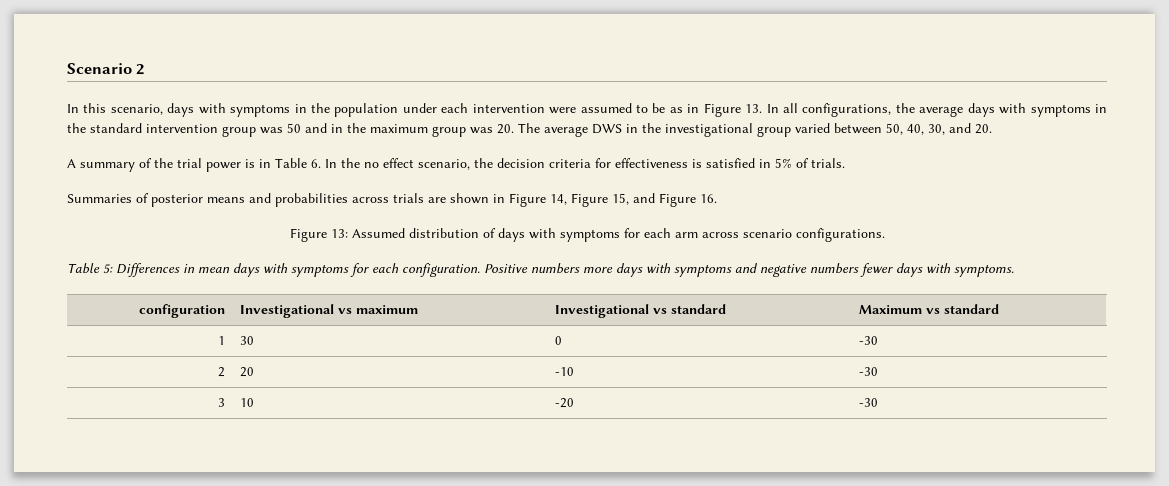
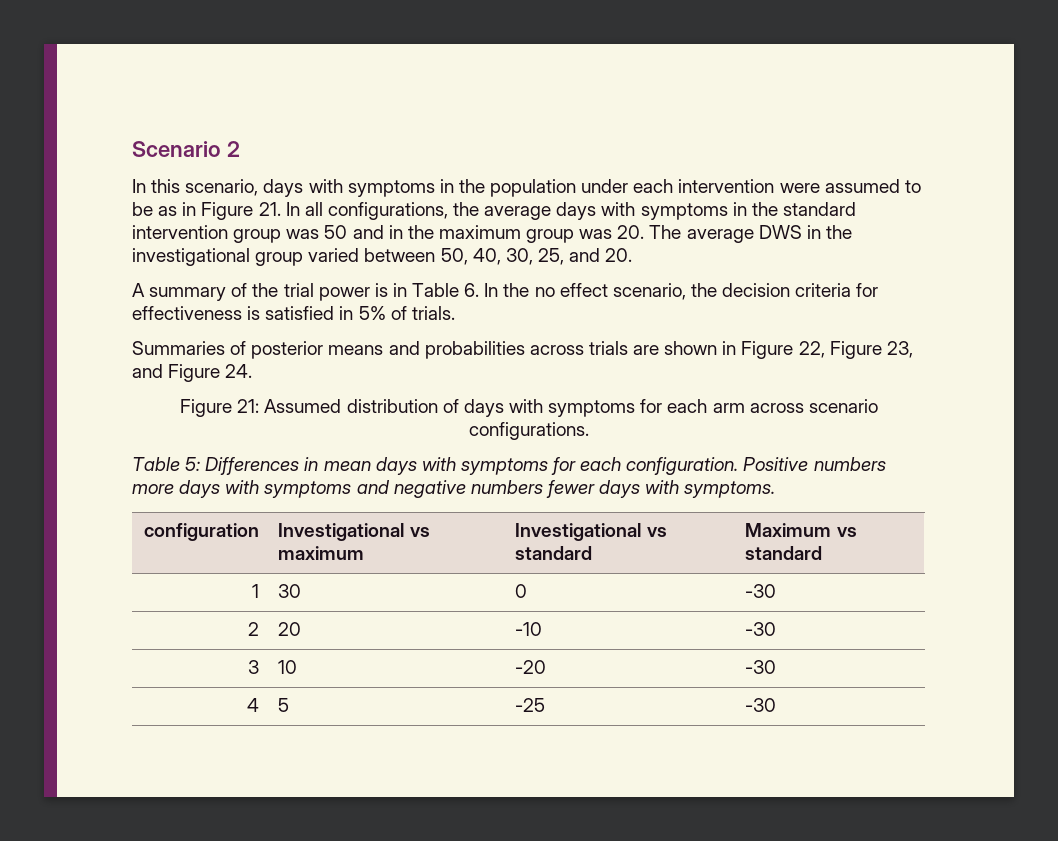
- In this scenario, days with symptoms in the population under each intervention were assumed to be as in Figure 13. In all configurations, the average days with symptoms in the standard intervention group was 50 and in the maximum group was 20. The average DWS in the investigational group varied between 50, 40, 30, and 20.
+ In this scenario, days with symptoms in the population under each intervention were assumed to be as in Figure 21. In all configurations, the average days with symptoms in the standard intervention group was 50 and in the maximum group was 20. The average DWS in the investigational group varied between 50, 40, 30, 25, and 20.
- Summaries of posterior means and probabilities across trials are shown in Figure 14, Figure 15, and Figure 16.
- Figure 13: Assumed distribution of days with symptoms for each arm across scenario configurations.
+ Summaries of posterior means and probabilities across trials are shown in Figure 22, Figure 23, and Figure 24.
+ Figure 21: Assumed distribution of days with symptoms for each arm across scenario configurations.
+ 4 | 5 | -25 | -30

